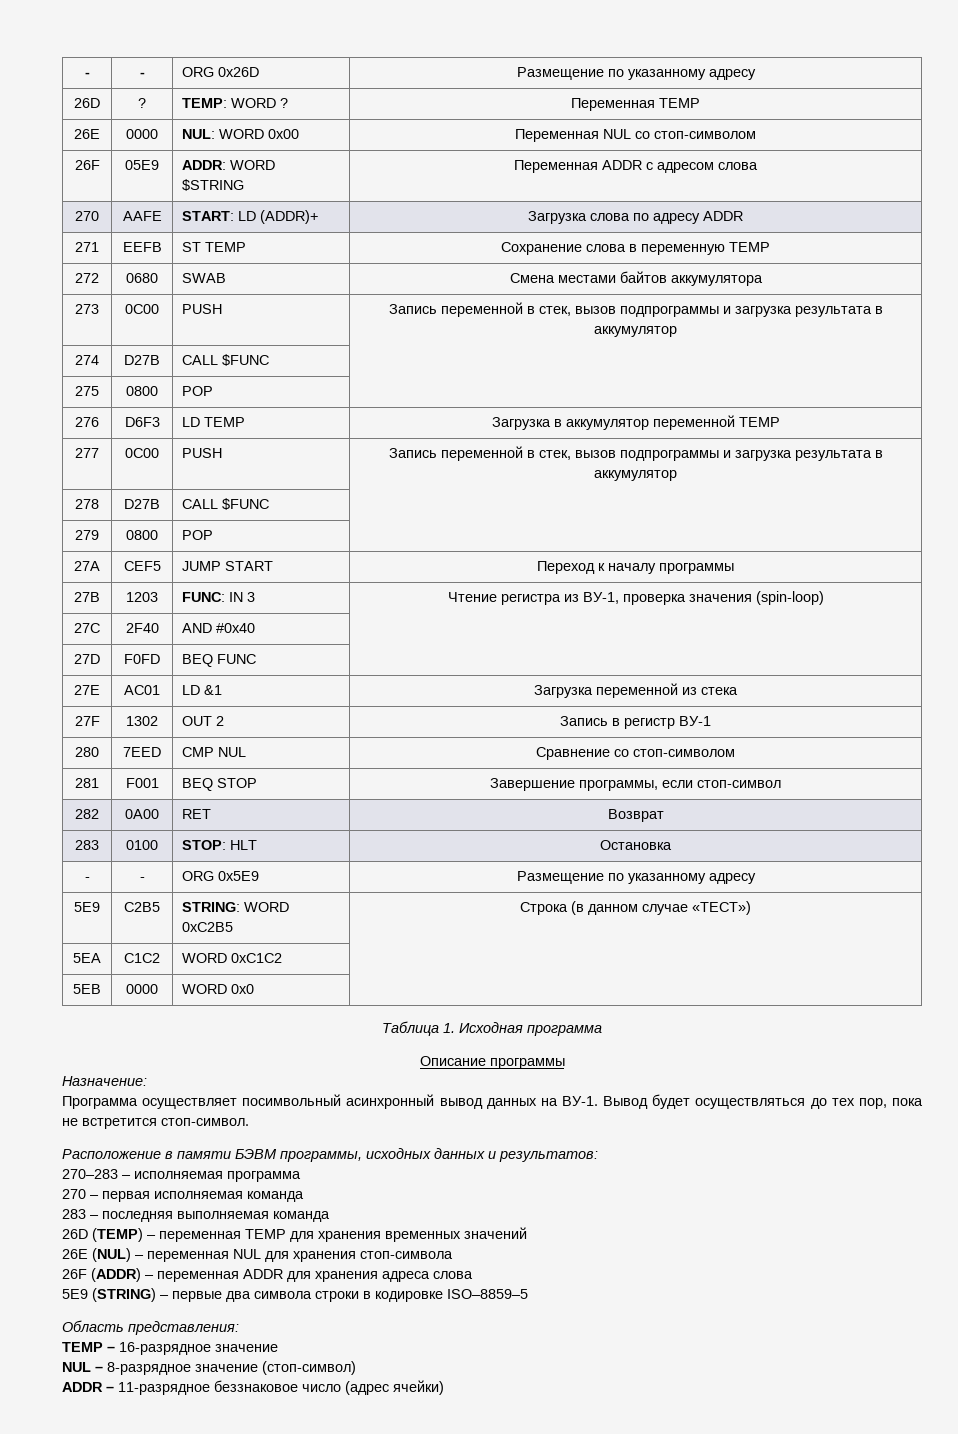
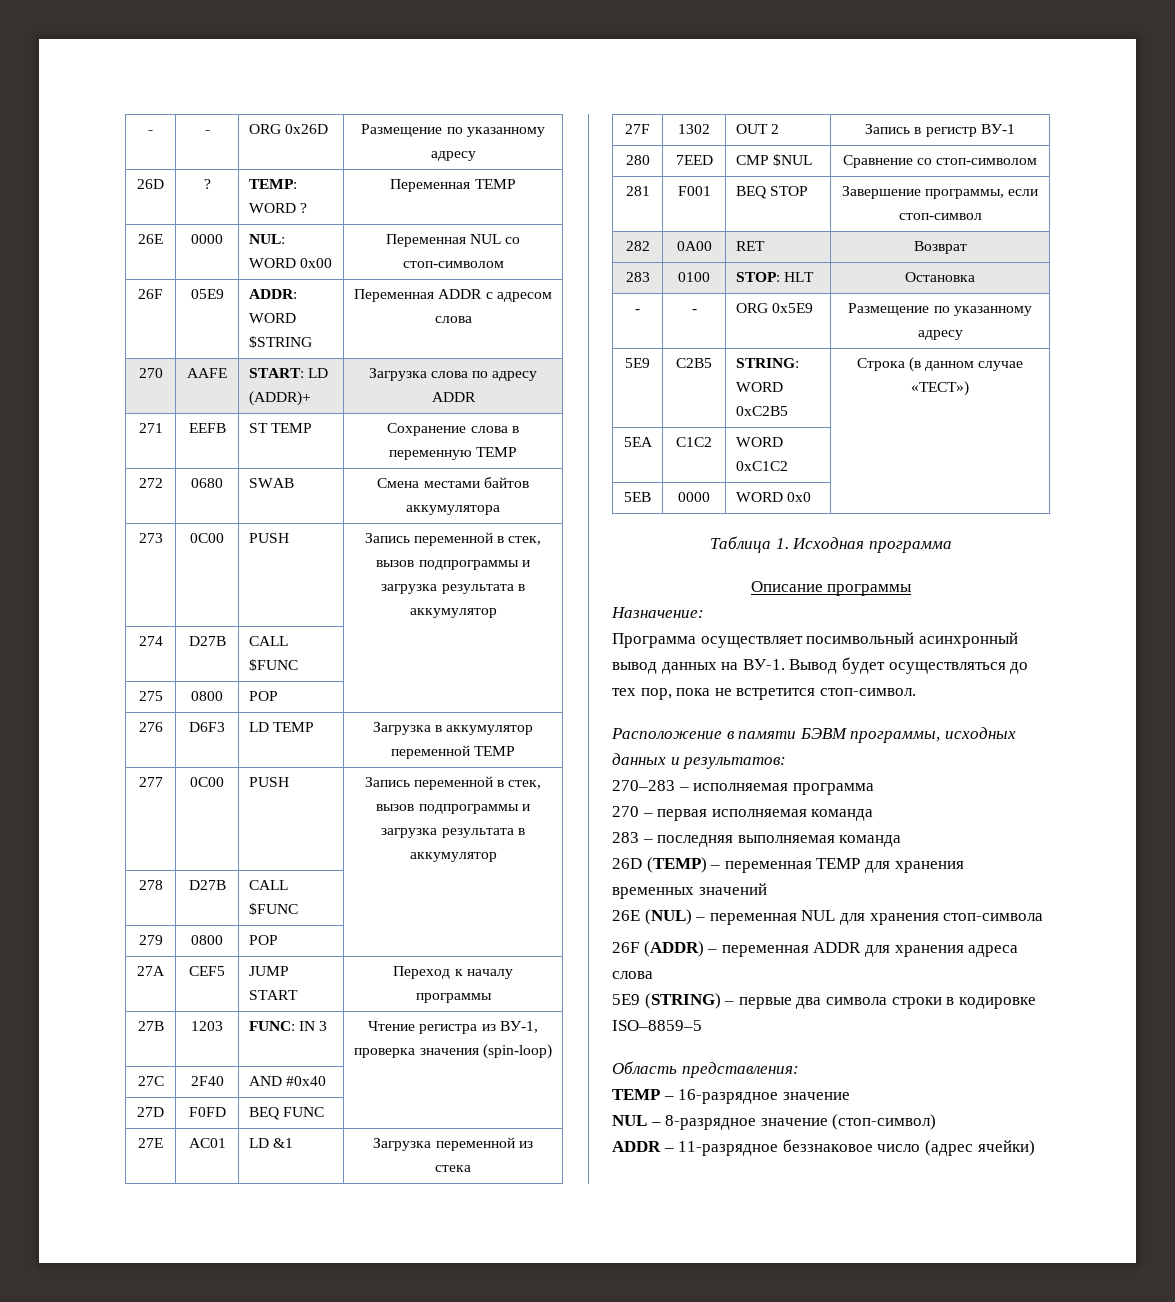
- 280 | 7EED | CMP NUL | Сравнение со стоп-символом
+ 280 | 7EED | CMP $NUL | Сравнение со стоп-символом

